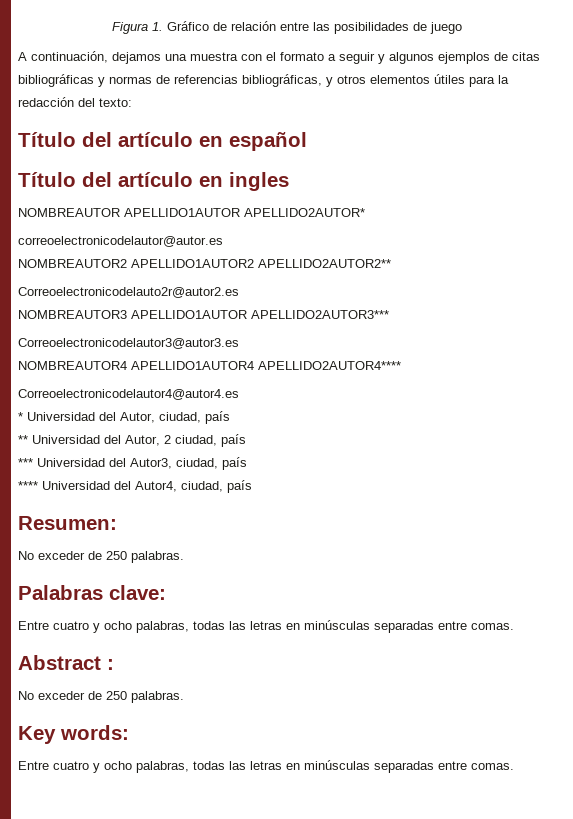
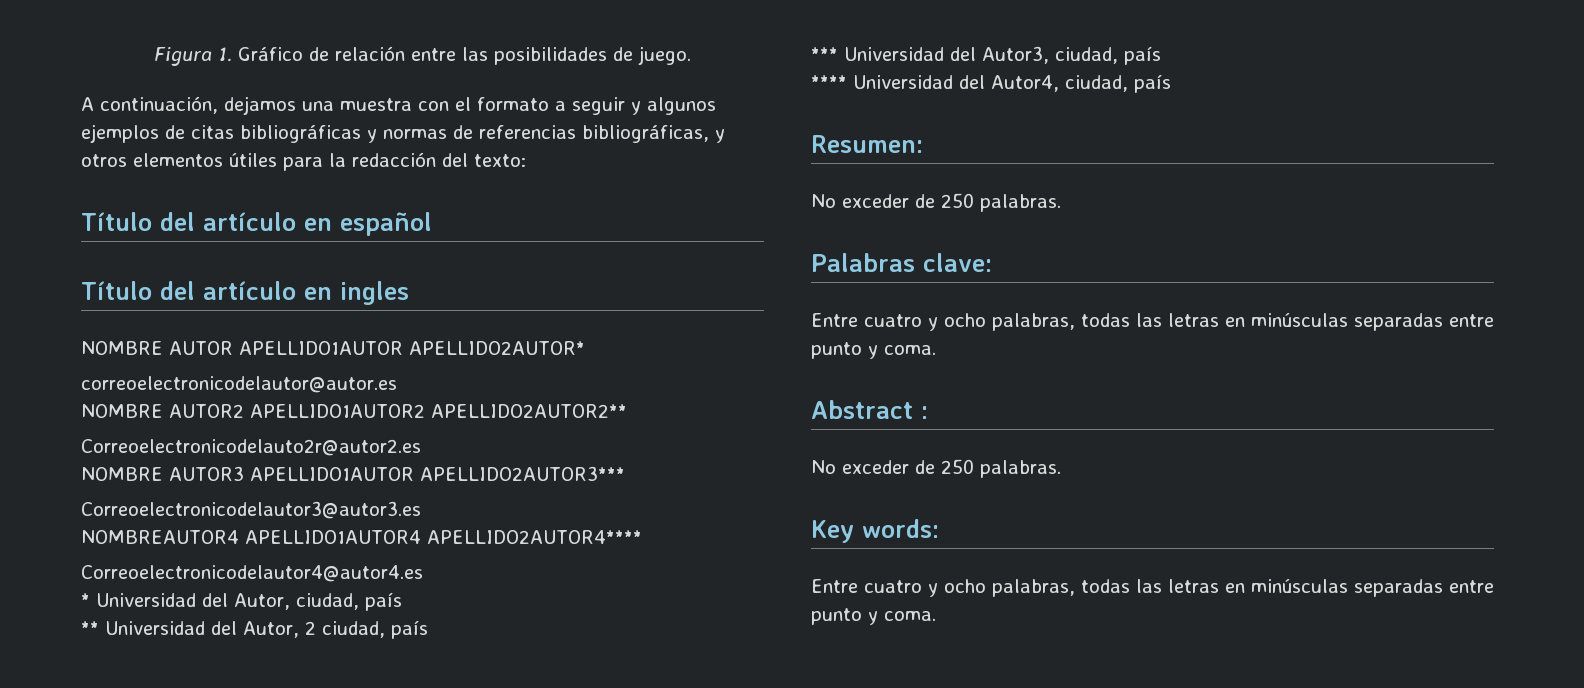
- Figura 1. Gráfico de relación entre las posibilidades de juego
+ Figura 1. Gráfico de relación entre las posibilidades de juego.
- NOMBREAUTOR APELLIDO1AUTOR APELLIDO2AUTOR*
+ NOMBRE AUTOR APELLIDO1AUTOR APELLIDO2AUTOR*
- NOMBREAUTOR2 APELLIDO1AUTOR2 APELLIDO2AUTOR2**
+ NOMBRE AUTOR2 APELLIDO1AUTOR2 APELLIDO2AUTOR2**
- NOMBREAUTOR3 APELLIDO1AUTOR APELLIDO2AUTOR3***
+ NOMBRE AUTOR3 APELLIDO1AUTOR APELLIDO2AUTOR3***
  Palabras clave:
- Entre cuatro y ocho palabras, todas las letras en minúsculas separadas entre comas.
+ Entre cuatro y ocho palabras, todas las letras en minúsculas separadas entre punto y coma.
  Key words:
- Entre cuatro y ocho palabras, todas las letras en minúsculas separadas entre comas.
+ Entre cuatro y ocho palabras, todas las letras en minúsculas separadas entre punto y coma.

